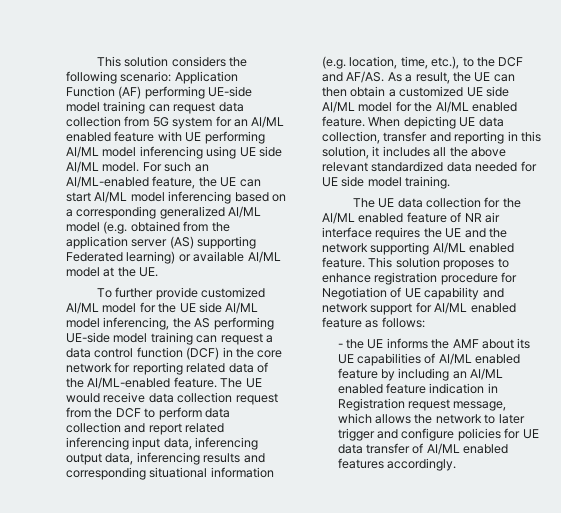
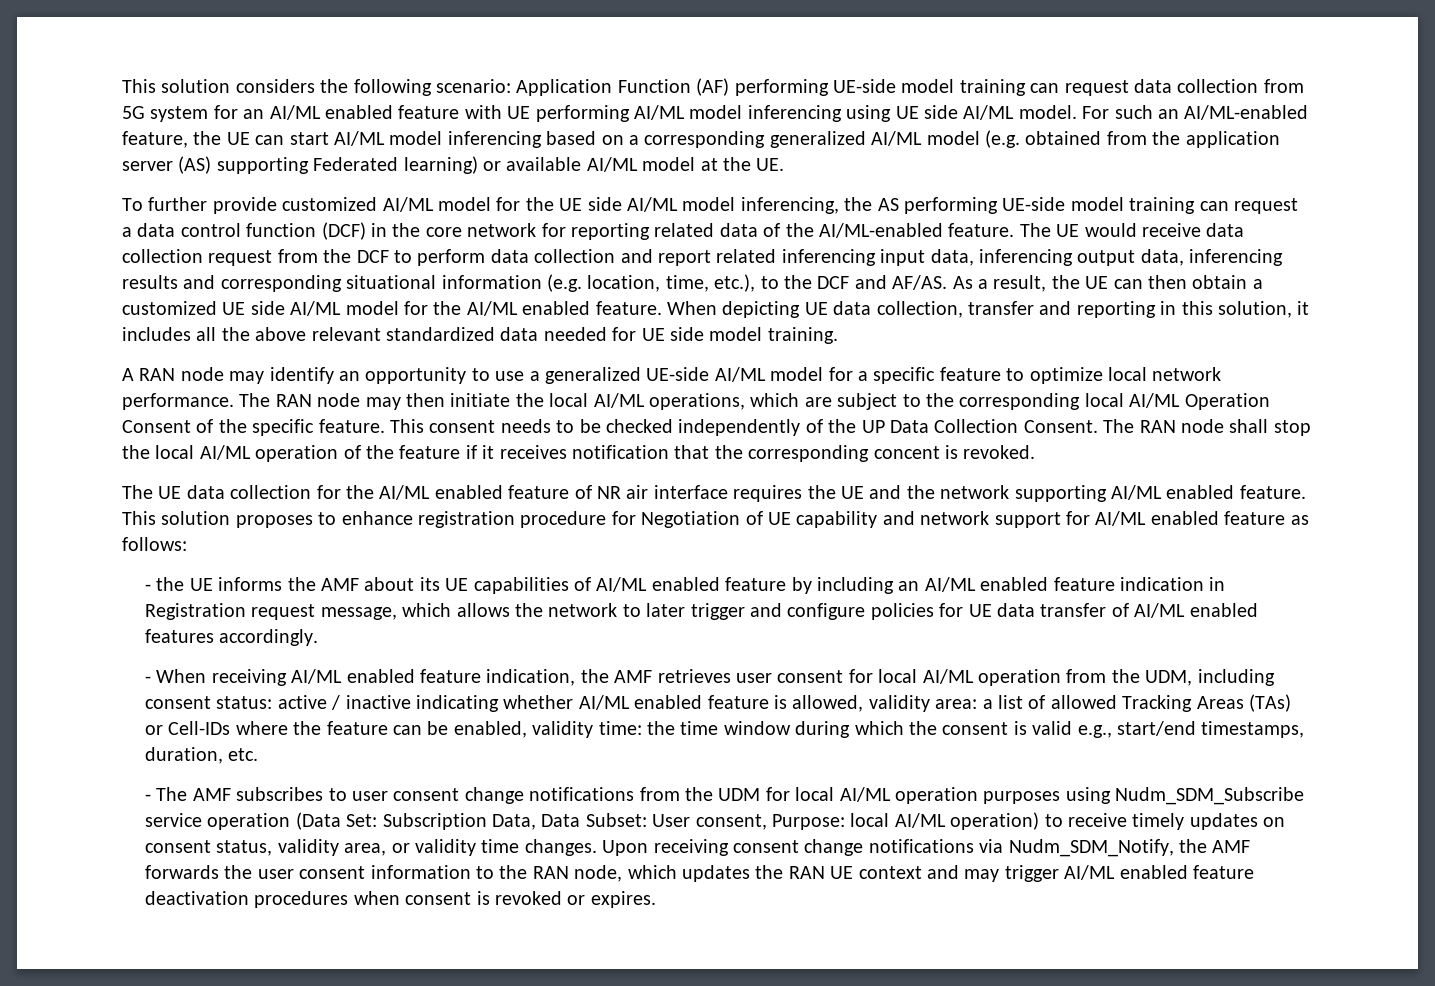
+ A RAN node may identify an opportunity to use a generalized UE-side AI/ML model for a specific feature to optimize local network performance. The RAN node may then initiate the local AI/ML operations, which are subject to the corresponding local AI/ML Operation Consent of the specific feature. This consent needs to be checked independently of the UP Data Collection Consent. The RAN node shall stop the local AI/ML operation of the feature if it receives notification that the corresponding concent is revoked.
+ - When receiving AI/ML enabled feature indication, the AMF retrieves user consent for local AI/ML operation from the UDM, including consent status: active / inactive indicating whether AI/ML enabled feature is allowed, validity area: a list of allowed Tracking Areas (TAs) or Cell-IDs where the feature can be enabled, validity time: the time window during which the consent is valid e.g., start/end timestamps, duration, etc.
+ - The AMF subscribes to user consent change notifications from the UDM for local AI/ML operation purposes using Nudm_SDM_Subscribe service operation (Data Set: Subscription Data, Data Subset: User consent, Purpose: local AI/ML operation) to receive timely updates on consent status, validity area, or validity time changes. Upon receiving consent change notifications via Nudm_SDM_Notify, the AMF forwards the user consent information to the RAN node, which updates the RAN UE context and may trigger AI/ML enabled feature deactivation procedures when consent is revoked or expires.

